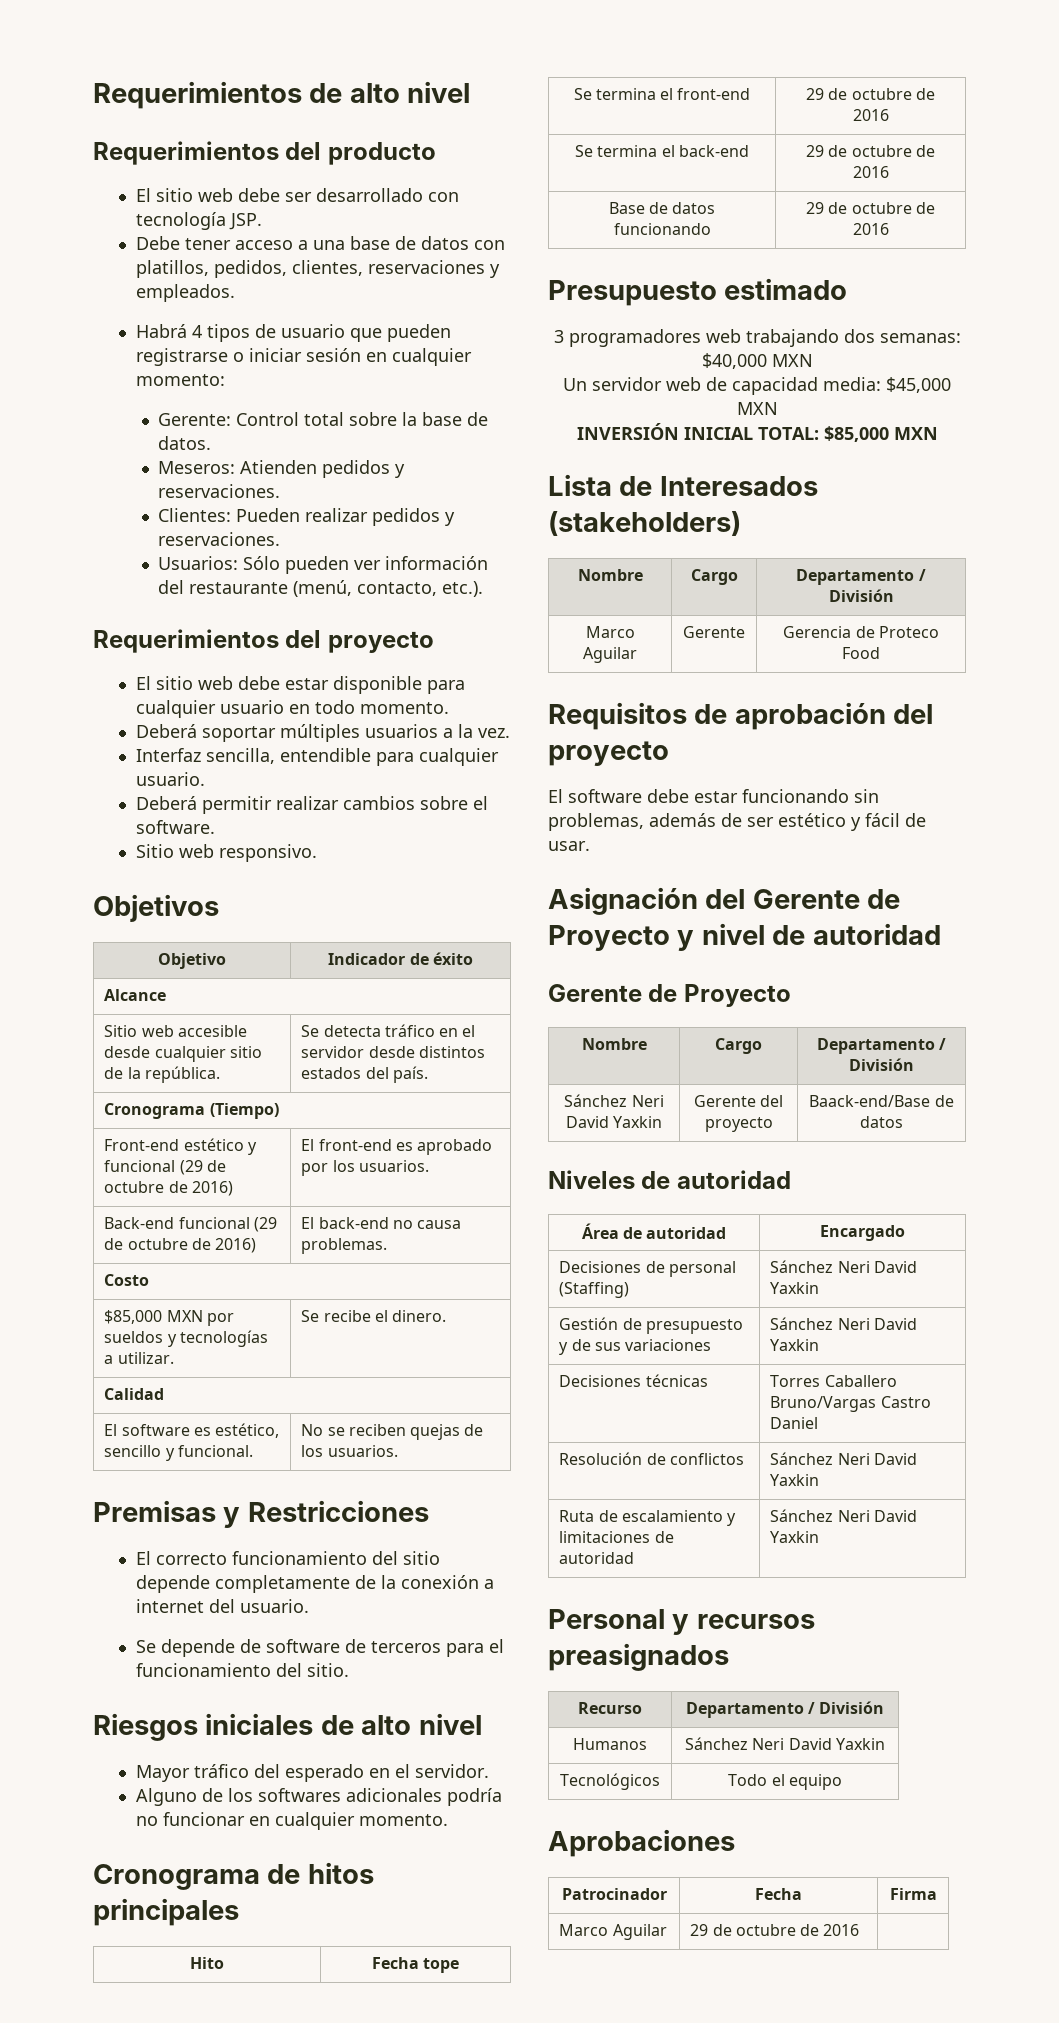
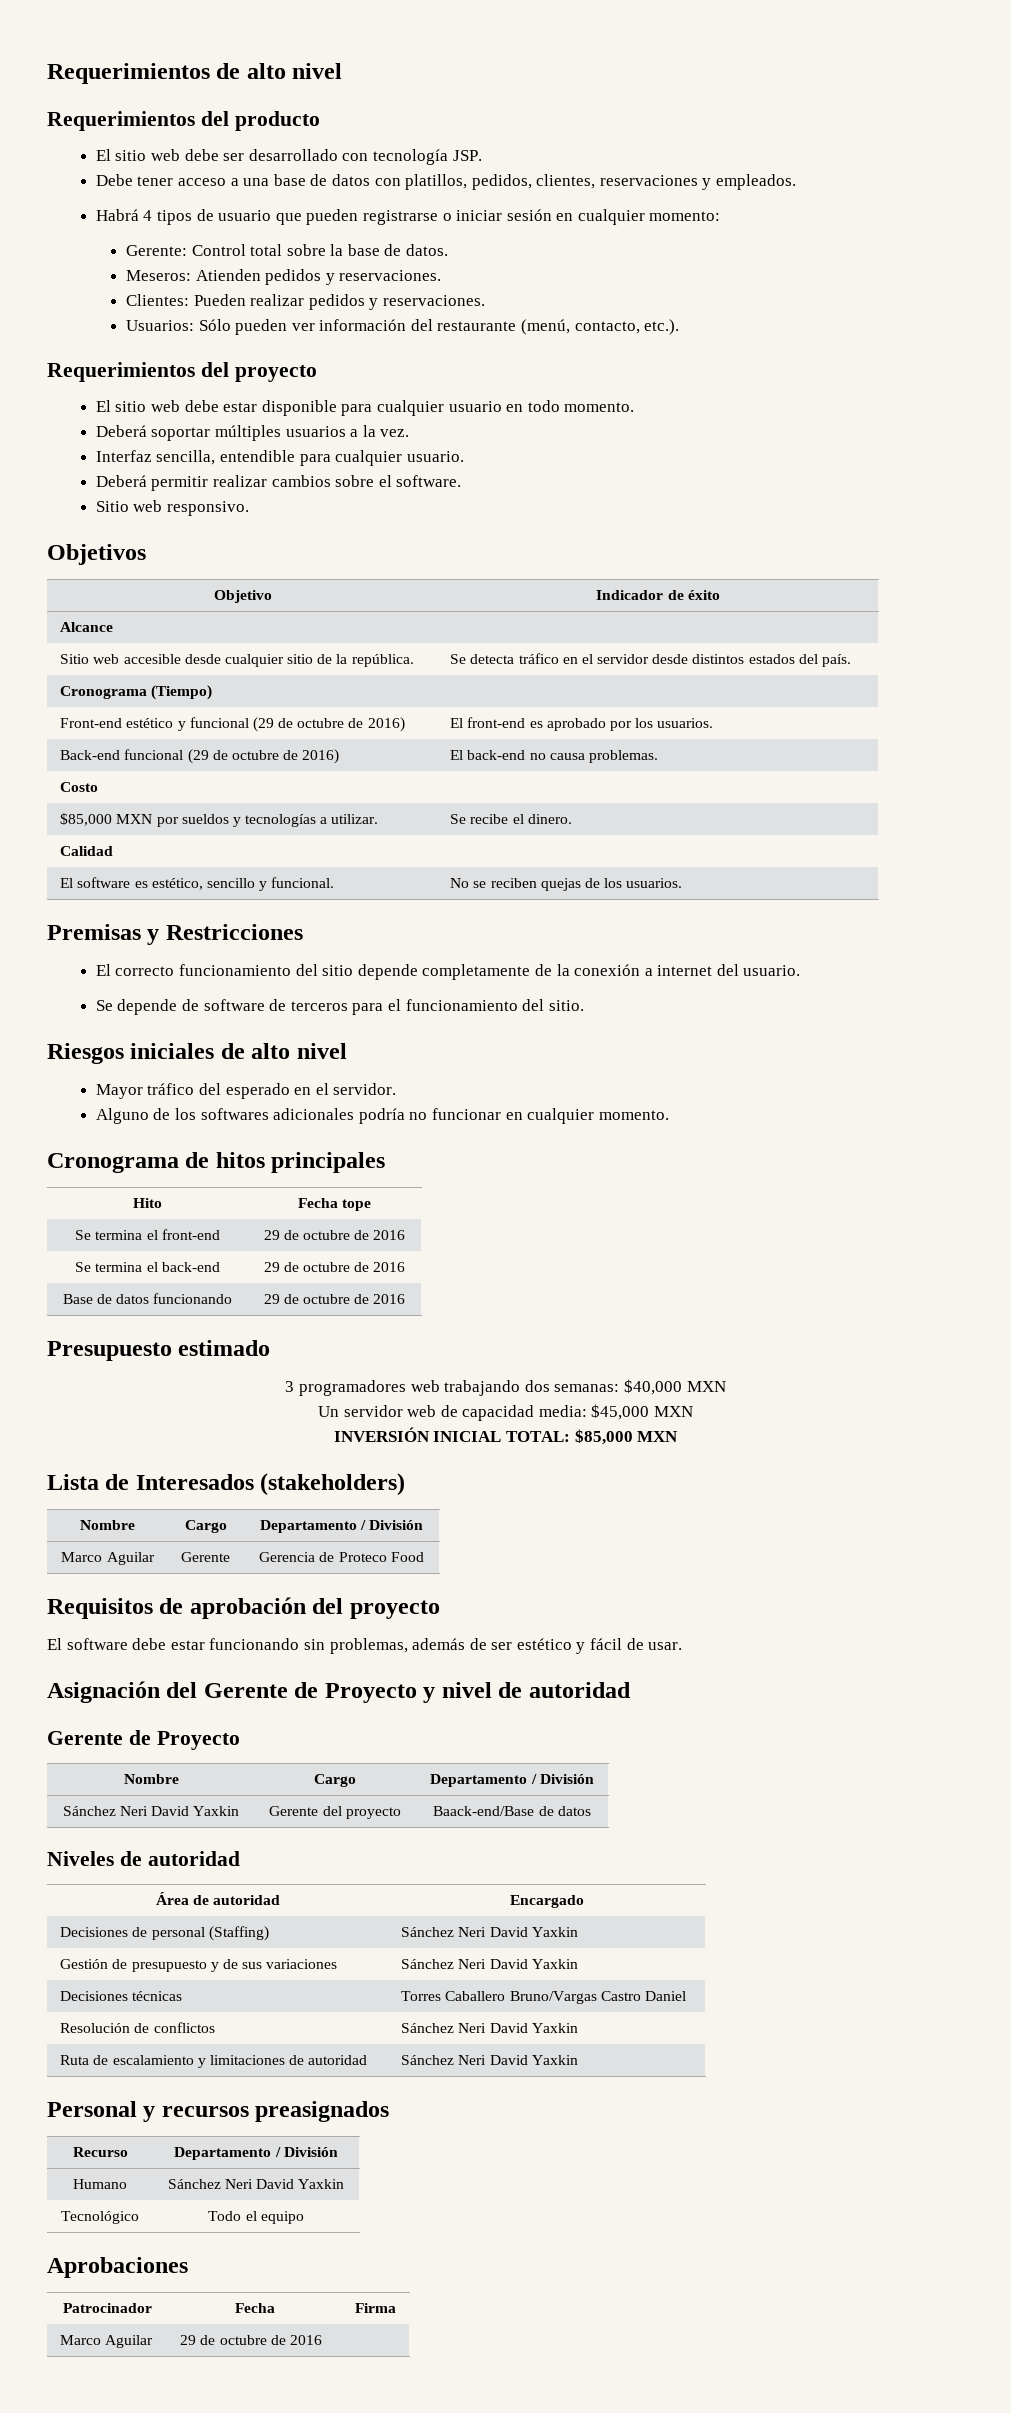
- Humanos | Sánchez Neri David Yaxkin
- Tecnológicos | Todo el equipo
+ Humano | Sánchez Neri David Yaxkin
+ Tecnológico | Todo el equipo

